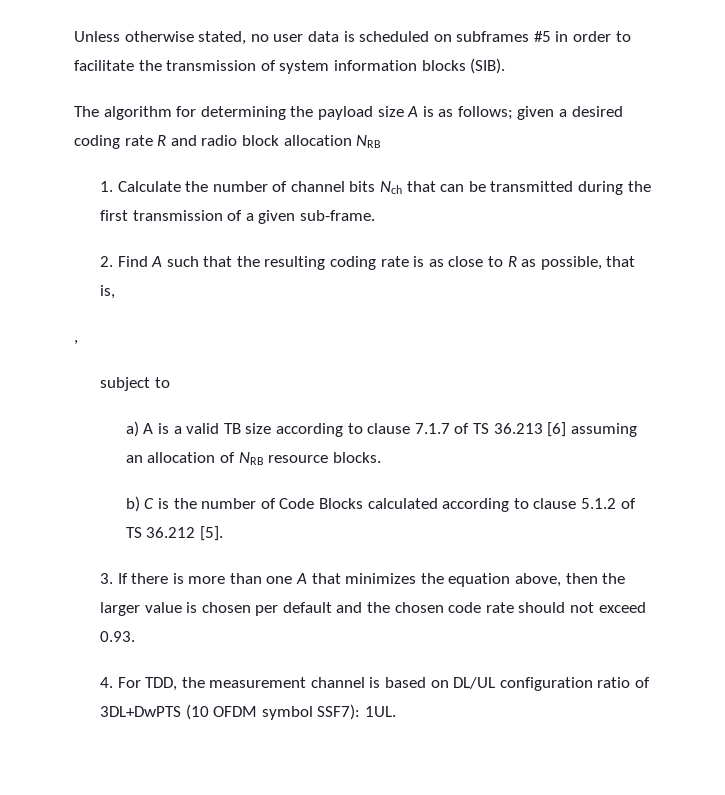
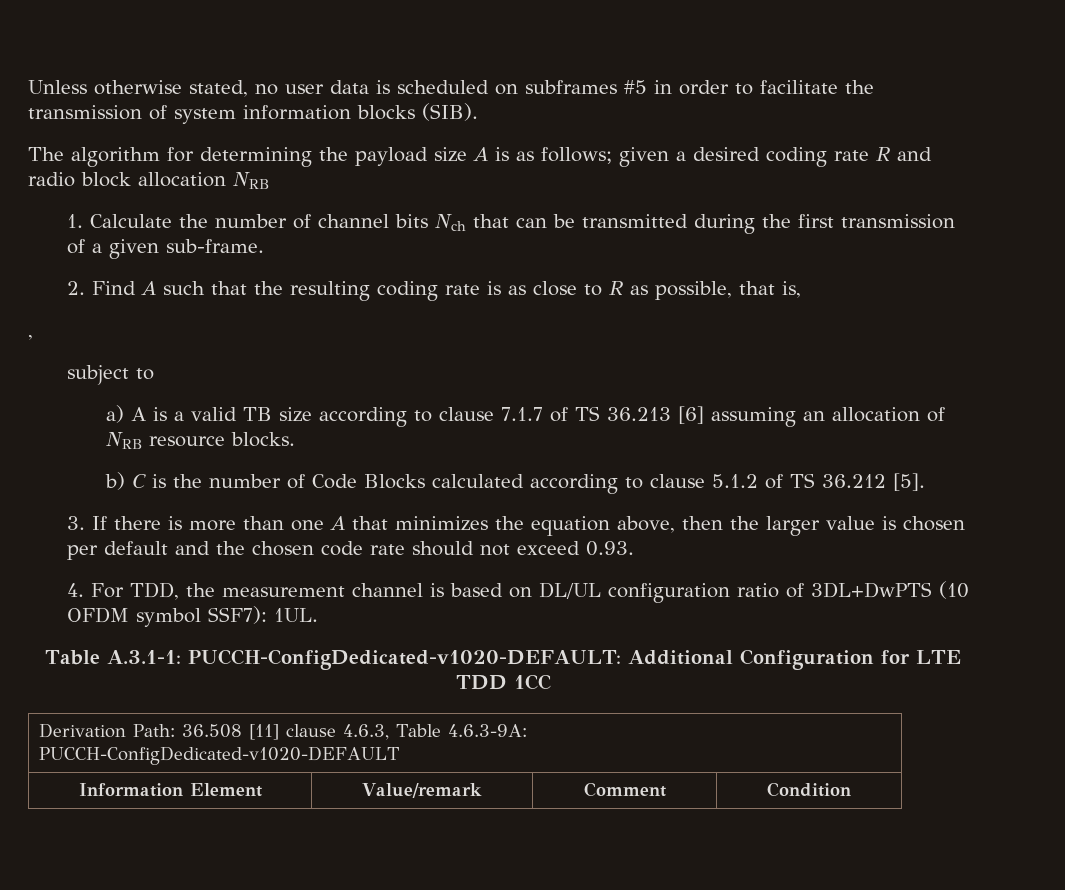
+ Table A.3.1-1: PUCCH-ConfigDedicated-v1020-DEFAULT: Additional Configuration for LTE TDD 1CC
+ Derivation Path: 36.508 [11] clause 4.6.3, Table 4.6.3-9A: PUCCH-ConfigDedicated-v1020-DEFAULT
+ Information Element | Value/remark | Comment | Condition

